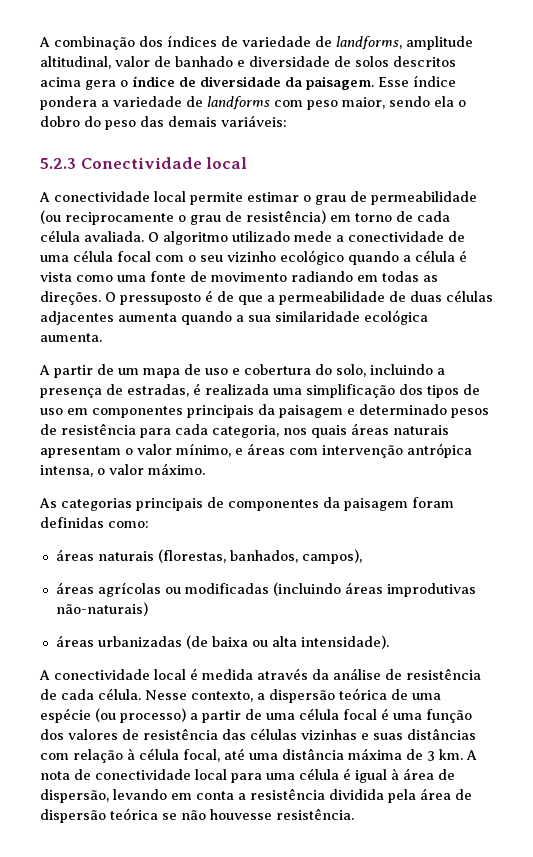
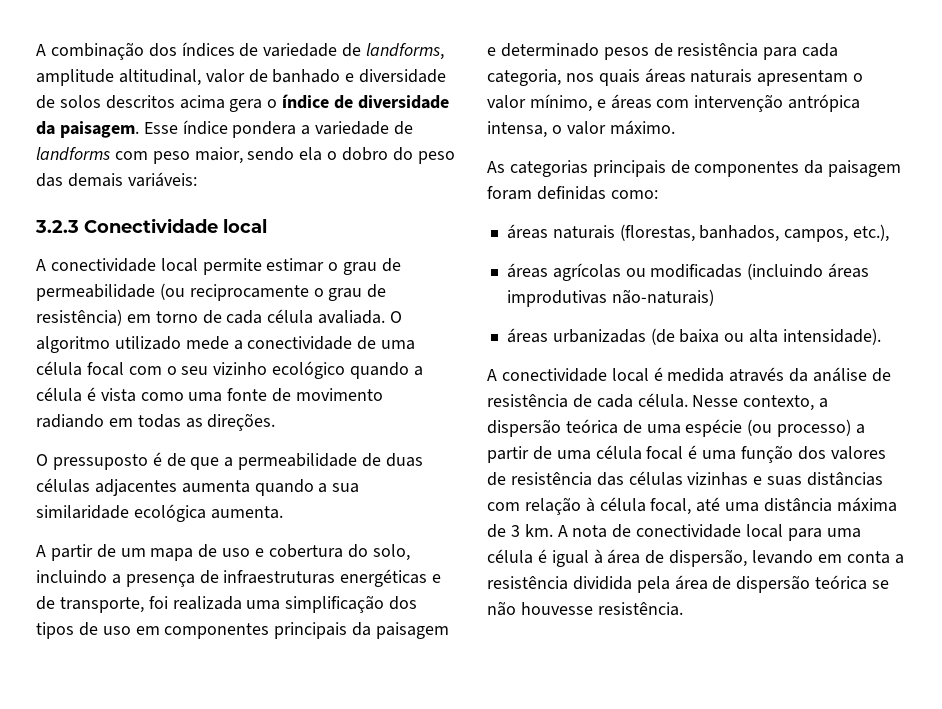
- 5.2.3 Conectividade local
+ 3.2.3 Conectividade local
- O algoritmo utilizado mede a conectividade de uma célula focal com o seu vizinho ecológico quando a célula é vista como uma fonte de movimento radiando em todas as direções. O pressuposto é de que a permeabilidade de duas células adjacentes aumenta quando a sua similaridade ecológica aumenta.
+ O algoritmo utilizado mede a conectividade de uma célula focal com o seu vizinho ecológico quando a célula é vista como uma fonte de movimento radiando em todas as direções.
+ O pressuposto é de que a permeabilidade de duas células adjacentes aumenta quando a sua similaridade ecológica aumenta.
- A partir de um mapa de uso e cobertura do solo, incluindo a presença de estradas, é realizada uma simplificação dos tipos de uso em componentes principais da paisagem e determinado pesos de resistência para cada categoria, nos quais áreas naturais apresentam o valor mínimo, e áreas com intervenção antrópica intensa, o valor máximo.
+ A partir de um mapa de uso e cobertura do solo, incluindo a presença de infraestruturas energéticas e de transporte, foi realizada uma simplificação dos tipos de uso em componentes principais da paisagem e determinado pesos de resistência para cada categoria, nos quais áreas naturais apresentam o valor mínimo, e áreas com intervenção antrópica intensa, o valor máximo.
- áreas naturais (florestas, banhados, campos),
+ áreas naturais (florestas, banhados, campos, etc.),

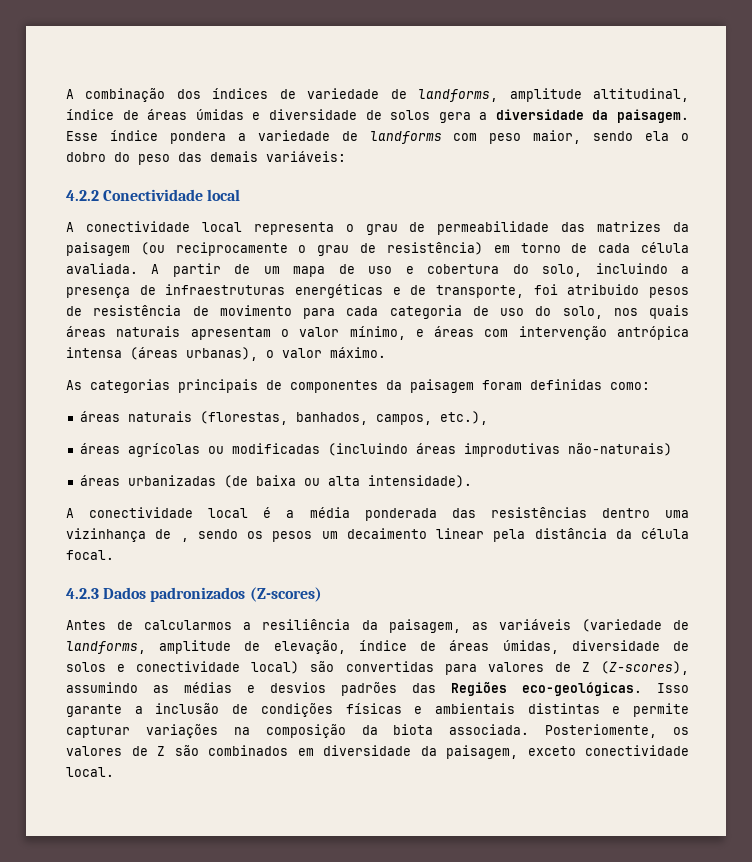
- A combinação dos índices de variedade de landforms, amplitude altitudinal, valor de banhado e diversidade de solos descritos acima gera o índice de diversidade da paisagem.
+ A combinação dos índices de variedade de landforms, amplitude altitudinal, índice de áreas úmidas e diversidade de solos gera a diversidade da paisagem.
- 3.2.3 Conectividade local
+ 4.2.2 Conectividade local
- A conectividade local permite estimar o grau de permeabilidade (ou reciprocamente o grau de resistência) em torno de cada célula avaliada. O algoritmo utilizado mede a conectividade de uma célula focal com o seu vizinho ecológico quando a célula é vista como uma fonte de movimento radiando em todas as direções.
- O pressuposto é de que a permeabilidade de duas células adjacentes aumenta quando a sua similaridade ecológica aumenta.
- A partir de um mapa de uso e cobertura do solo, incluindo a presença de infraestruturas energéticas e de transporte, foi realizada uma simplificação dos tipos de uso em componentes principais da paisagem e determinado pesos de resistência para cada categoria, nos quais áreas naturais apresentam o valor mínimo, e áreas com intervenção antrópica intensa, o valor máximo.
+ A conectividade local representa o grau de permeabilidade das matrizes da paisagem (ou reciprocamente o grau de resistência) em torno de cada célula avaliada. A partir de um mapa de uso e cobertura do solo, incluindo a presença de infraestruturas energéticas e de transporte, foi atribuido pesos de resistência de movimento para cada categoria de uso do solo, nos quais áreas naturais apresentam o valor mínimo, e áreas com intervenção antrópica intensa (áreas urbanas), o valor máximo.
- A conectividade local é medida através da análise de resistência de cada célula. Nesse contexto, a dispersão teórica de uma espécie (ou processo) a partir de uma célula focal é uma função dos valores de resistência das células vizinhas e suas distâncias com relação à célula focal, até uma distância máxima de 3 km. A nota de conectividade local para uma célula é igual à área de dispersão, levando em conta a resistência dividida pela área de dispersão teórica se não houvesse resistência.
+ A conectividade local é a média ponderada das resistências dentro uma vizinhança de , sendo os pesos um decaimento linear pela distância da célula focal.
+ 4.2.3 Dados padronizados (Z-scores)
+ Antes de calcularmos a resiliência da paisagem, as variáveis (variedade de landforms, amplitude de elevação, índice de áreas úmidas, diversidade de solos e conectividade local) são convertidas para valores de Z (Z-scores), assumindo as médias e desvios padrões das Regiões eco-geológicas. Isso garante a inclusão de condições físicas e ambientais distintas e permite capturar variações na composição da biota associada. Posteriomente, os valores de Z são combinados em diversidade da paisagem, exceto conectividade local.

